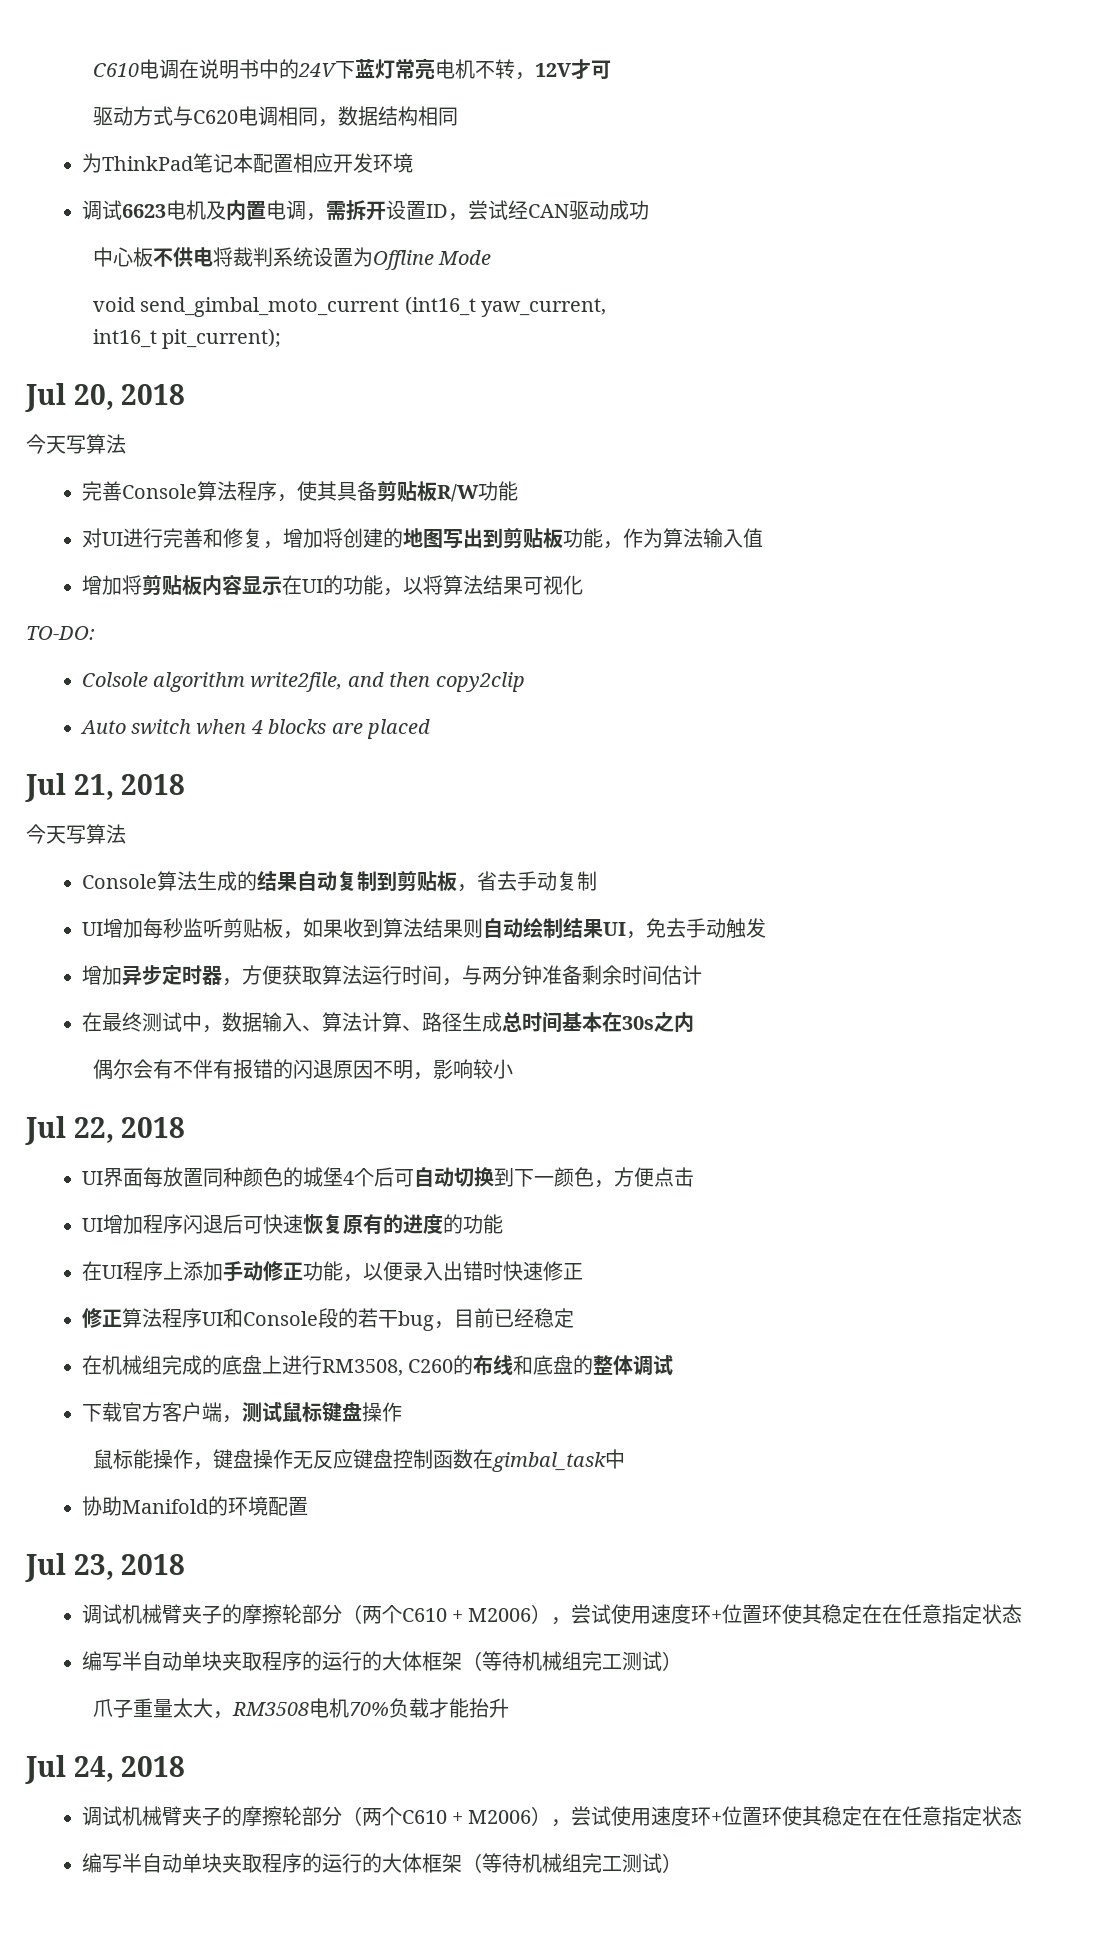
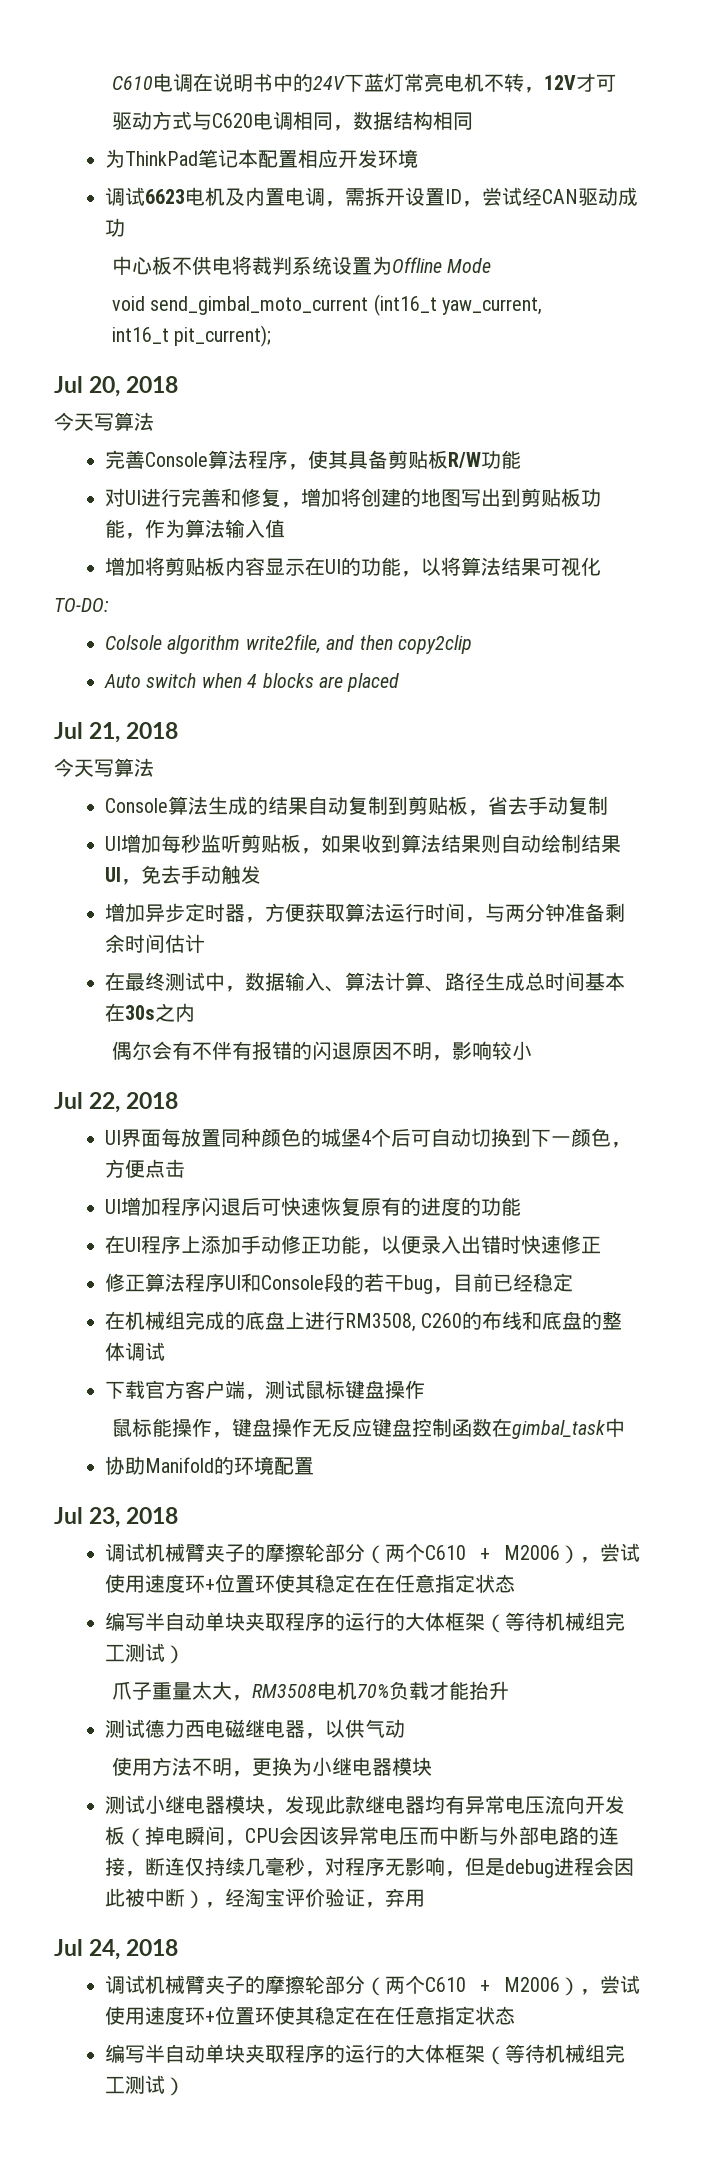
+ 测试德力西电磁继电器，以供气动
+ 使用方法不明，更换为小继电器模块
+ 测试小继电器模块，发现此款继电器均有异常电压流向开发板（掉电瞬间，CPU会因该异常电压而中断与外部电路的连接，断连仅持续几毫秒，对程序无影响，但是debug进程会因此被中断），经淘宝评价验证，弃用

